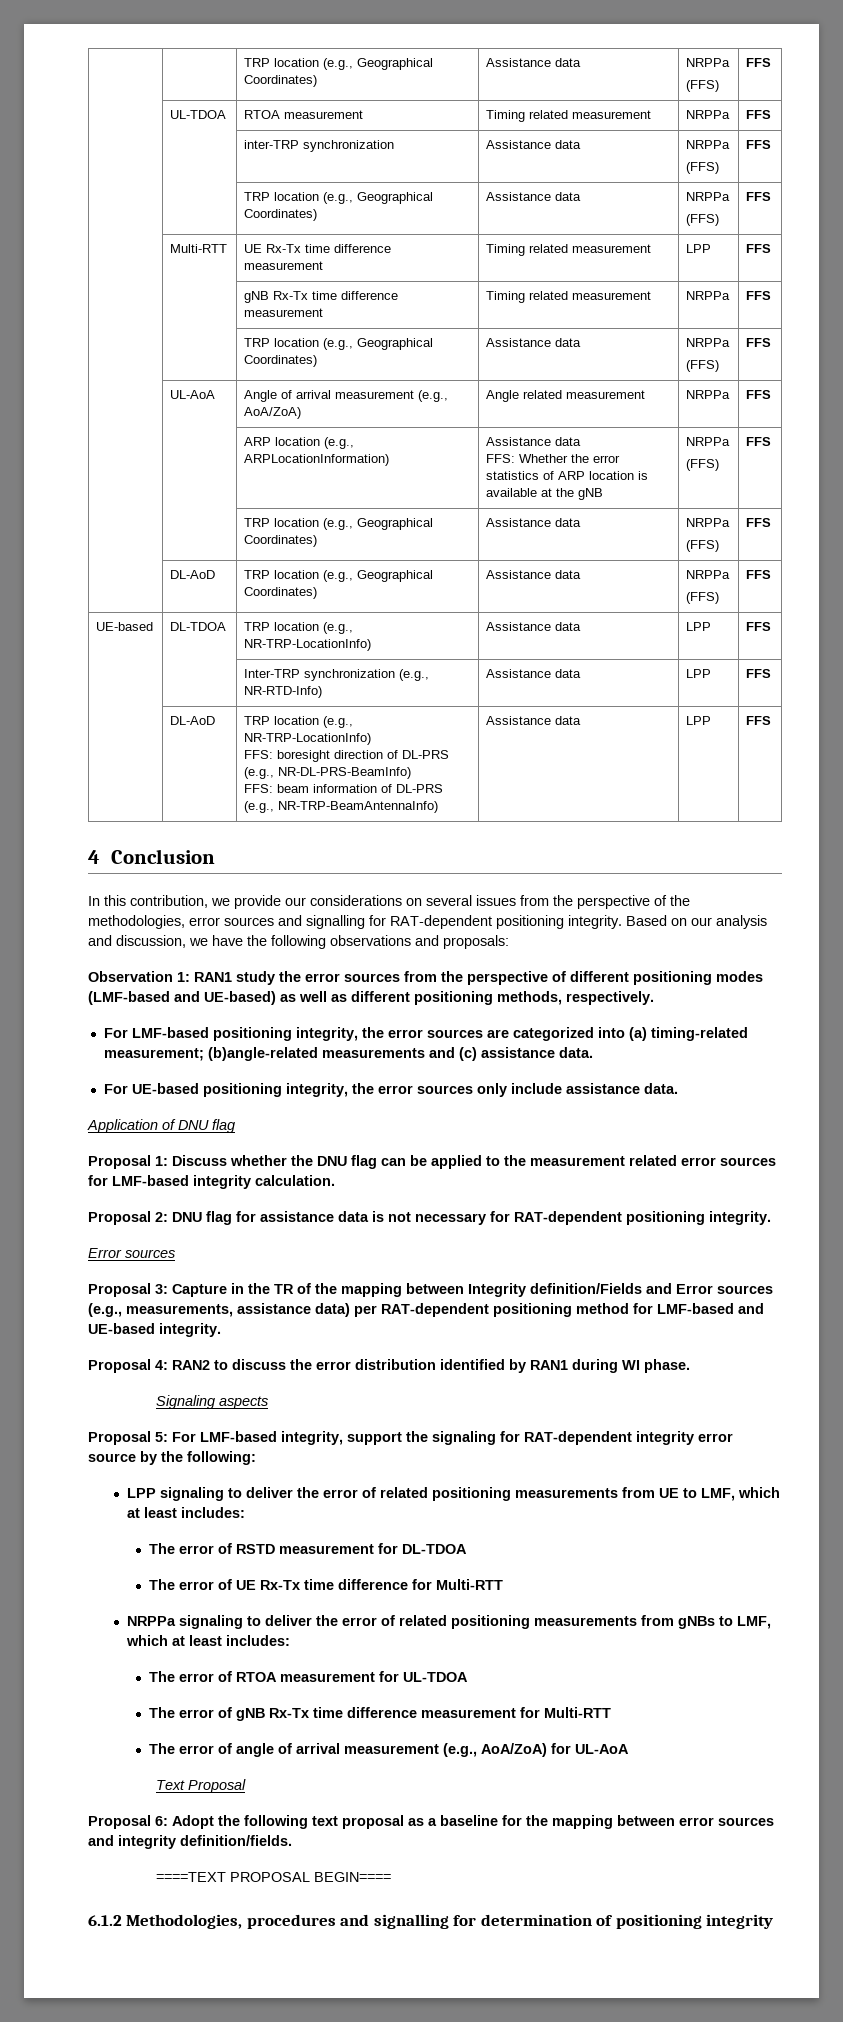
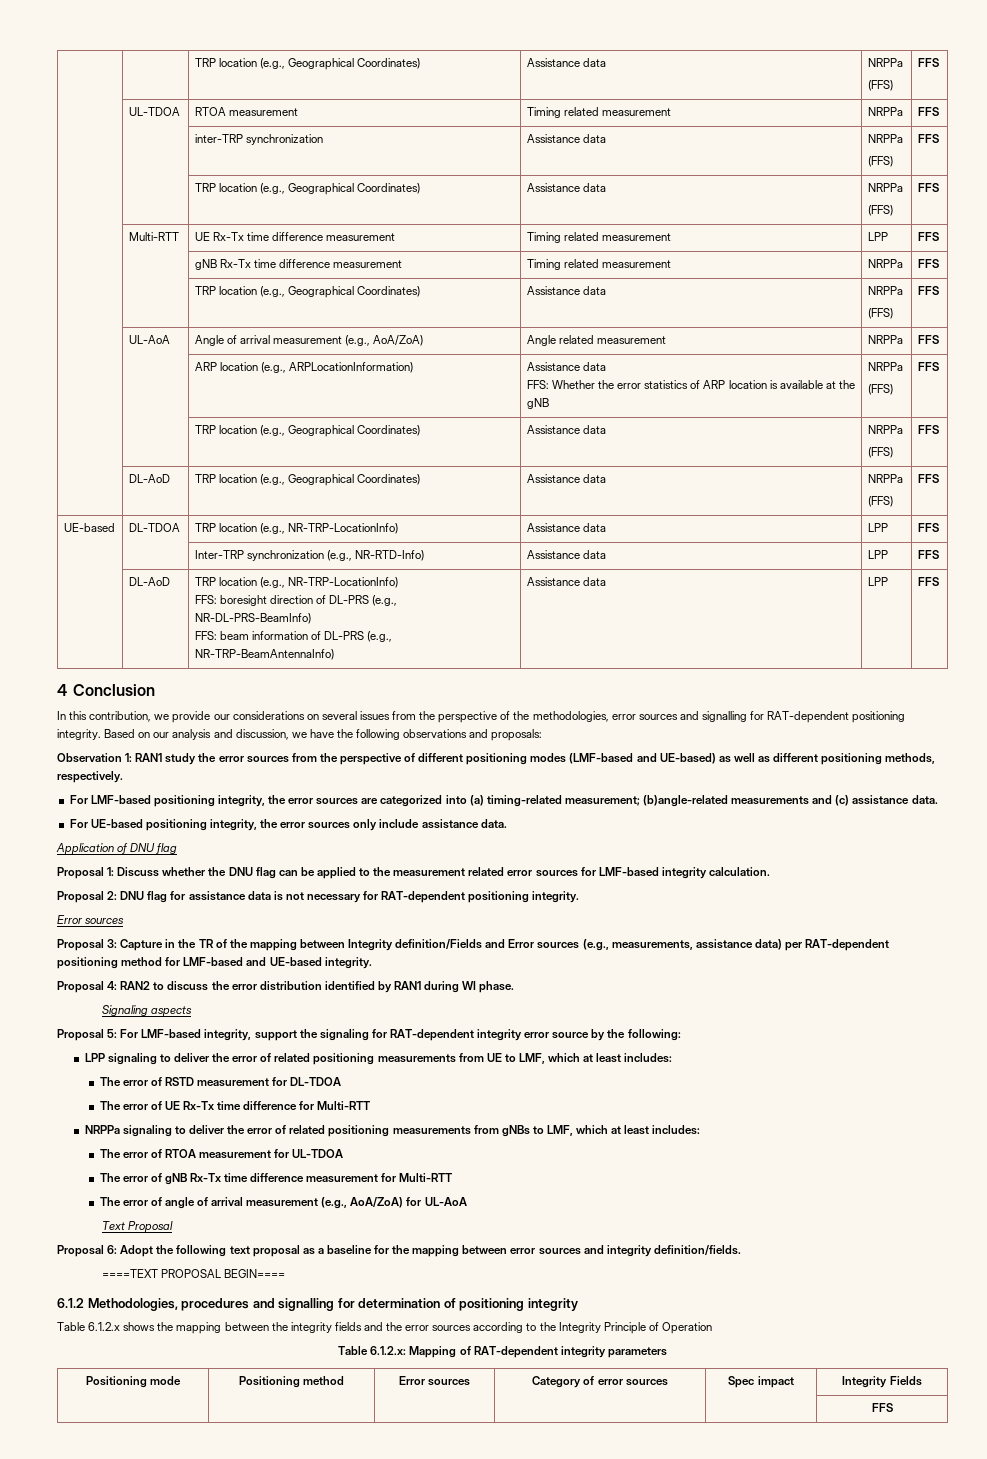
+ Table 6.1.2.x shows the mapping between the integrity fields and the error sources according to the Integrity Principle of Operation
+ Table 6.1.2.x: Mapping of RAT-dependent integrity parameters
+ Positioning mode | Positioning method | Error sources | Category of error sources | Spec impact | Integrity Fields
+ | | | | | FFS

